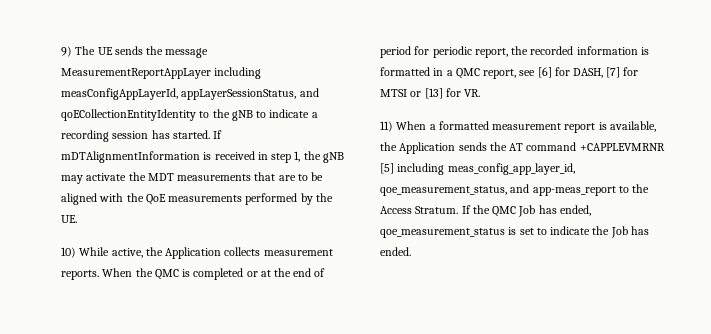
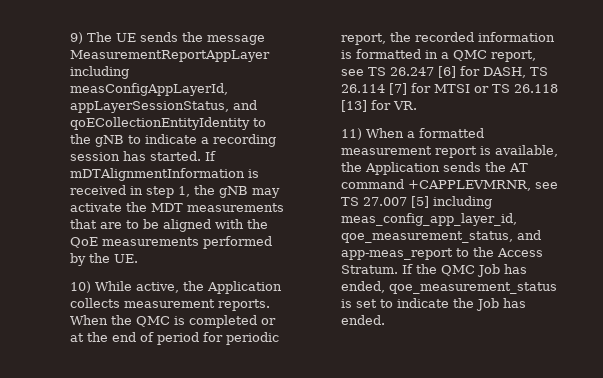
- When the QMC is completed or at the end of period for periodic report, the recorded information is formatted in a QMC report, see [6] for DASH, [7] for MTSI or [13] for VR.
+ When the QMC is completed or at the end of period for periodic report, the recorded information is formatted in a QMC report, see TS 26.247 [6] for DASH, TS 26.114 [7] for MTSI or TS 26.118 [13] for VR.
- 11) When a formatted measurement report is available, the Application sends the AT command +CAPPLEVMRNR [5] including meas_config_app_layer_id, qoe_measurement_status, and app-meas_report to the Access Stratum.
+ 11) When a formatted measurement report is available, the Application sends the AT command +CAPPLEVMRNR, see TS 27.007 [5] including meas_config_app_layer_id, qoe_measurement_status, and app-meas_report to the Access Stratum.

